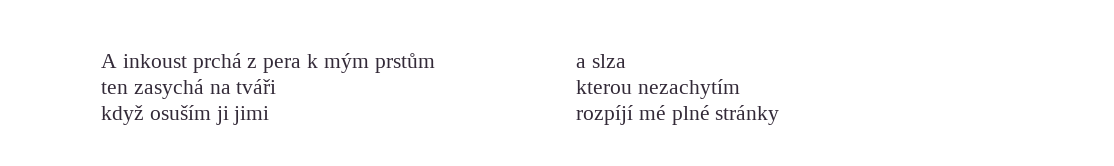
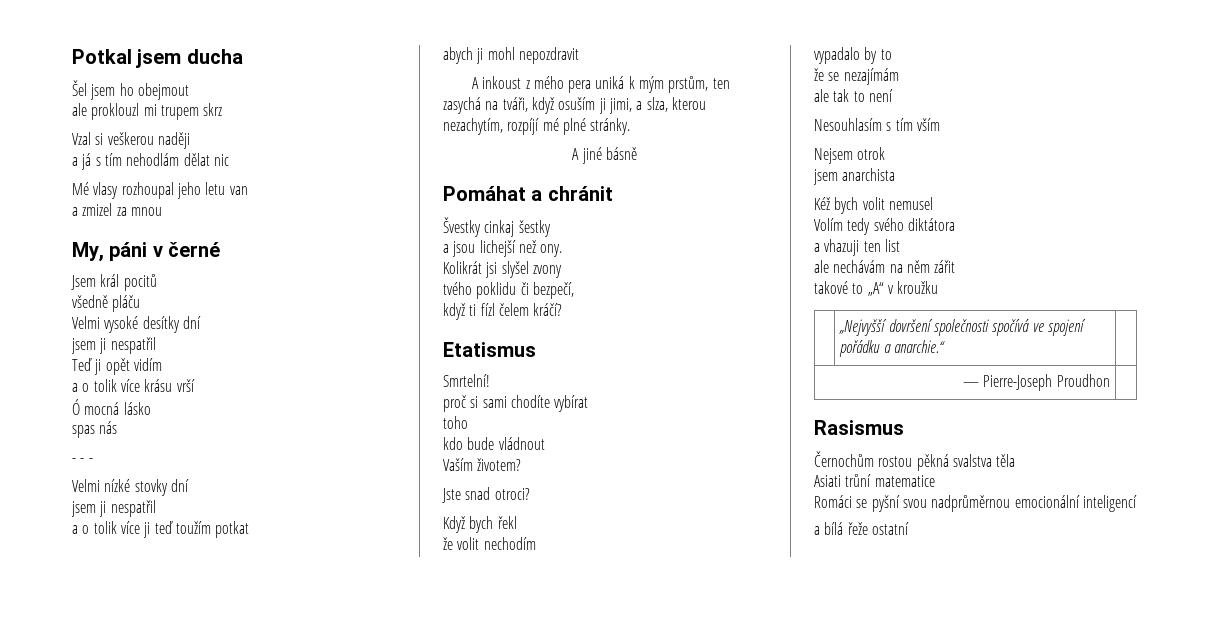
- A inkoust prchá z pera k mým prstům
- ten zasychá na tváři
- když osuším ji jimi
- a slza
- kterou nezachytím
- rozpíjí mé plné stránky
+ Potkal jsem ducha
+ Šel jsem ho obejmout
+ ale proklouzl mi trupem skrz
+ Vzal si veškerou naději
+ a já s tím nehodlám dělat nic
+ Mé vlasy rozhoupal jeho letu van
+ a zmizel za mnou
+ My, páni v černé
+ Jsem král pocitů
+ všedně pláču
+ Velmi vysoké desítky dní
+ jsem ji nespatřil
+ Teď ji opět vidím
+ a o tolik více krásu vrší
+ Ó mocná lásko
+ spas nás
+ - - -
+ Velmi nízké stovky dní
+ jsem ji nespatřil
+ a o tolik více ji teď toužím potkat
+ abych ji mohl nepozdravit
+ A inkoust z mého pera uniká k mým prstům, ten zasychá na tváři, když osuším ji jimi, a slza, kterou nezachytím, rozpíjí mé plné stránky.
+ A jiné básně
+ Pomáhat a chránit
+ Švestky cinkaj šestky
+ a jsou lichejší než ony.
+ Kolikrát jsi slyšel zvony
+ tvého poklidu či bezpečí,
+ když ti fízl čelem kráčí?
+ Etatismus
+ Smrtelní!
+ proč si sami chodíte vybírat
+ toho
+ kdo bude vládnout
+ Vaším životem?
+ Jste snad otroci?
+ Když bych řekl
+ že volit nechodím
+ vypadalo by to
+ že se nezajímám
+ ale tak to není
+ Nesouhlasím s tím vším
+ Nejsem otrok
+ jsem anarchista
+ Kéž bych volit nemusel
+ Volím tedy svého diktátora
+ a vhazuji ten list
+ ale nechávám na něm zářit
+ takové to „A“ v kroužku
+ | „Nejvyšší dovršení společnosti spočívá ve spojení pořádku a anarchie.“ |
+ — Pierre-Joseph Proudhon |
+ Rasismus
+ Černochům rostou pěkná svalstva těla
+ Asiati trůní matematice
+ Romáci se pyšní svou nadprůměrnou emocionální inteligencí
+ a bílá řeže ostatní

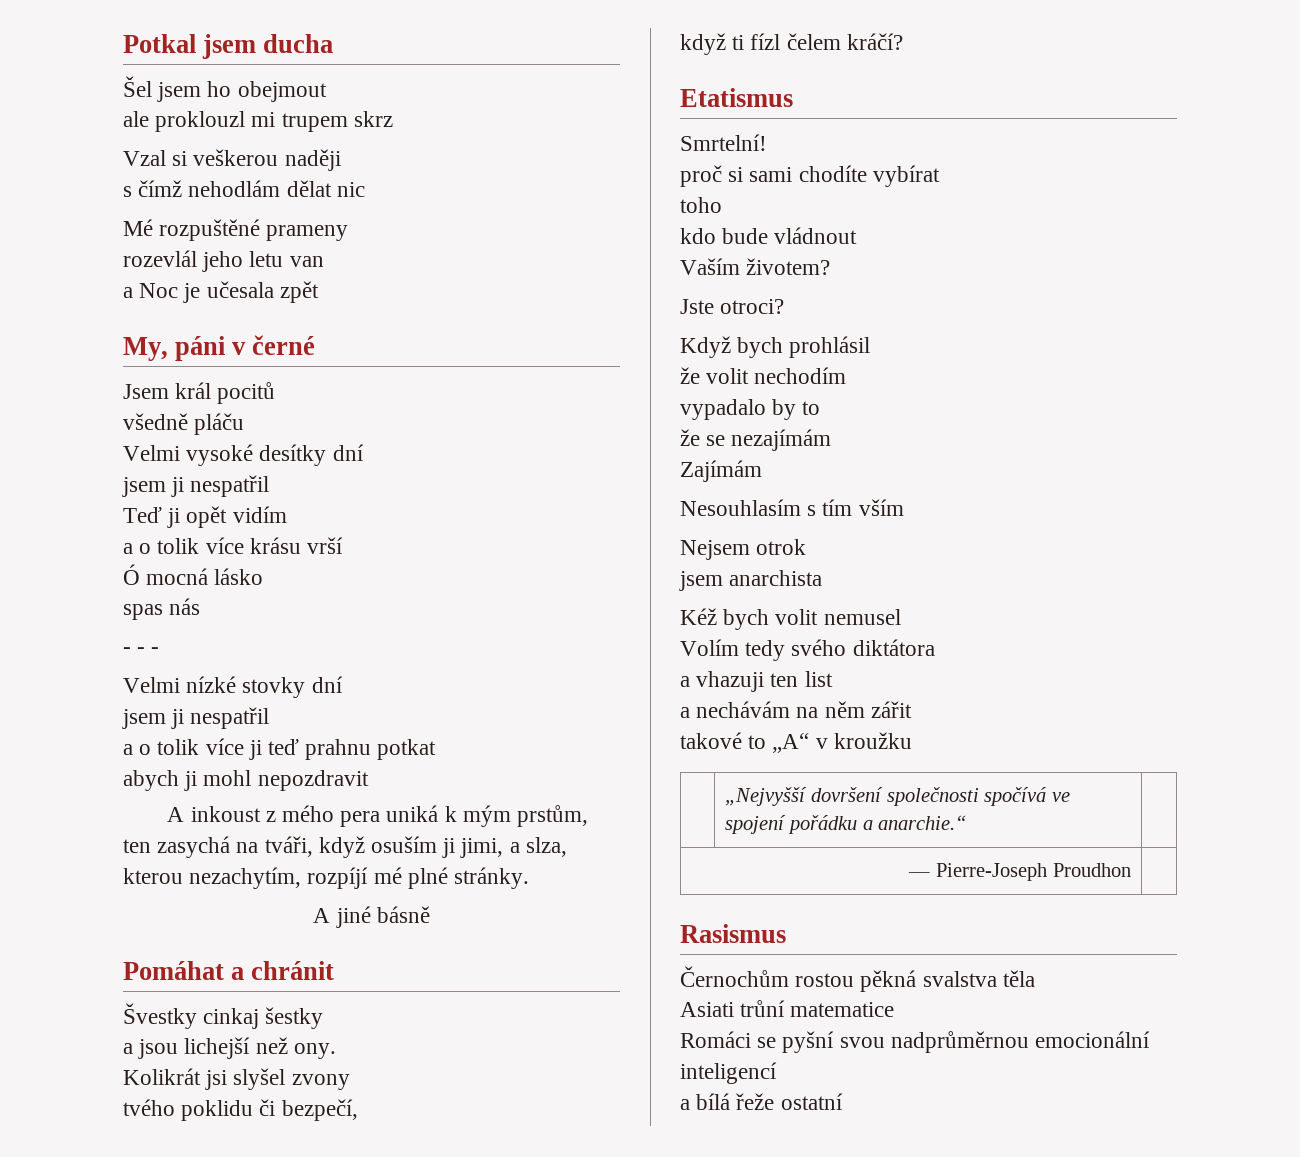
- a já s tím nehodlám dělat nic
+ s čímž nehodlám dělat nic
- Mé vlasy rozhoupal jeho letu van
+ Mé rozpuštěné prameny
+ rozevlál jeho letu van
- a zmizel za mnou
+ a Noc je učesala zpět
- a o tolik více ji teď toužím potkat
+ a o tolik více ji teď prahnu potkat
- Jste snad otroci?
+ Jste otroci?
- Když bych řekl
+ Když bych prohlásil
- ale tak to není
+ Zajímám
- ale nechávám na něm zářit
+ a nechávám na něm zářit

